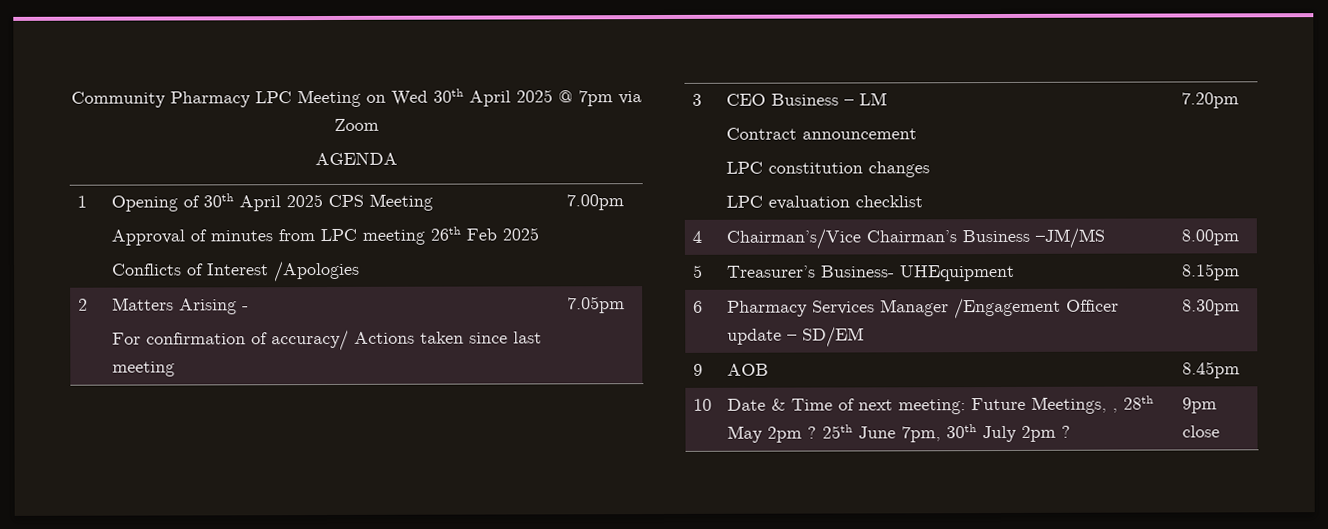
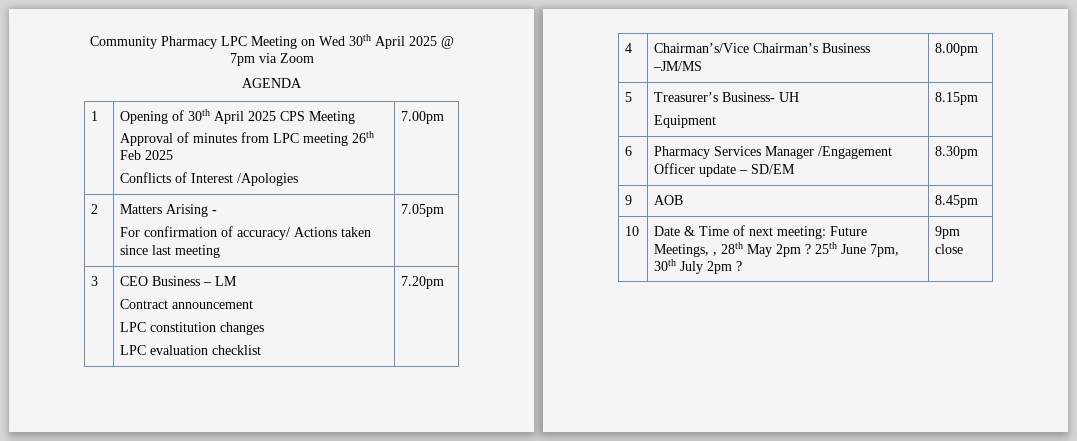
- 5 | Treasurer’s Business- UHEquipment | 8.15pm
+ 5 | Treasurer’s Business- UH
+ Equipment | 8.15pm

